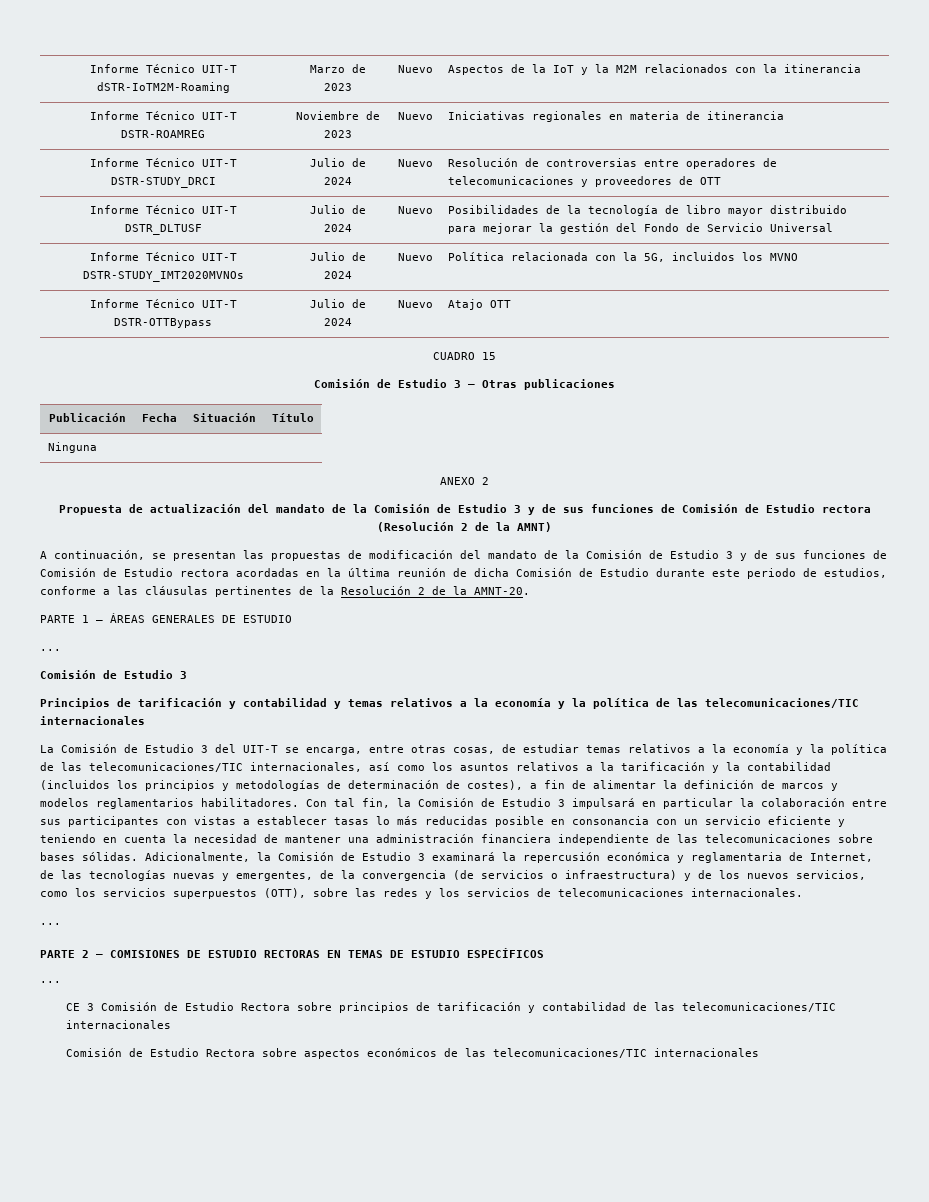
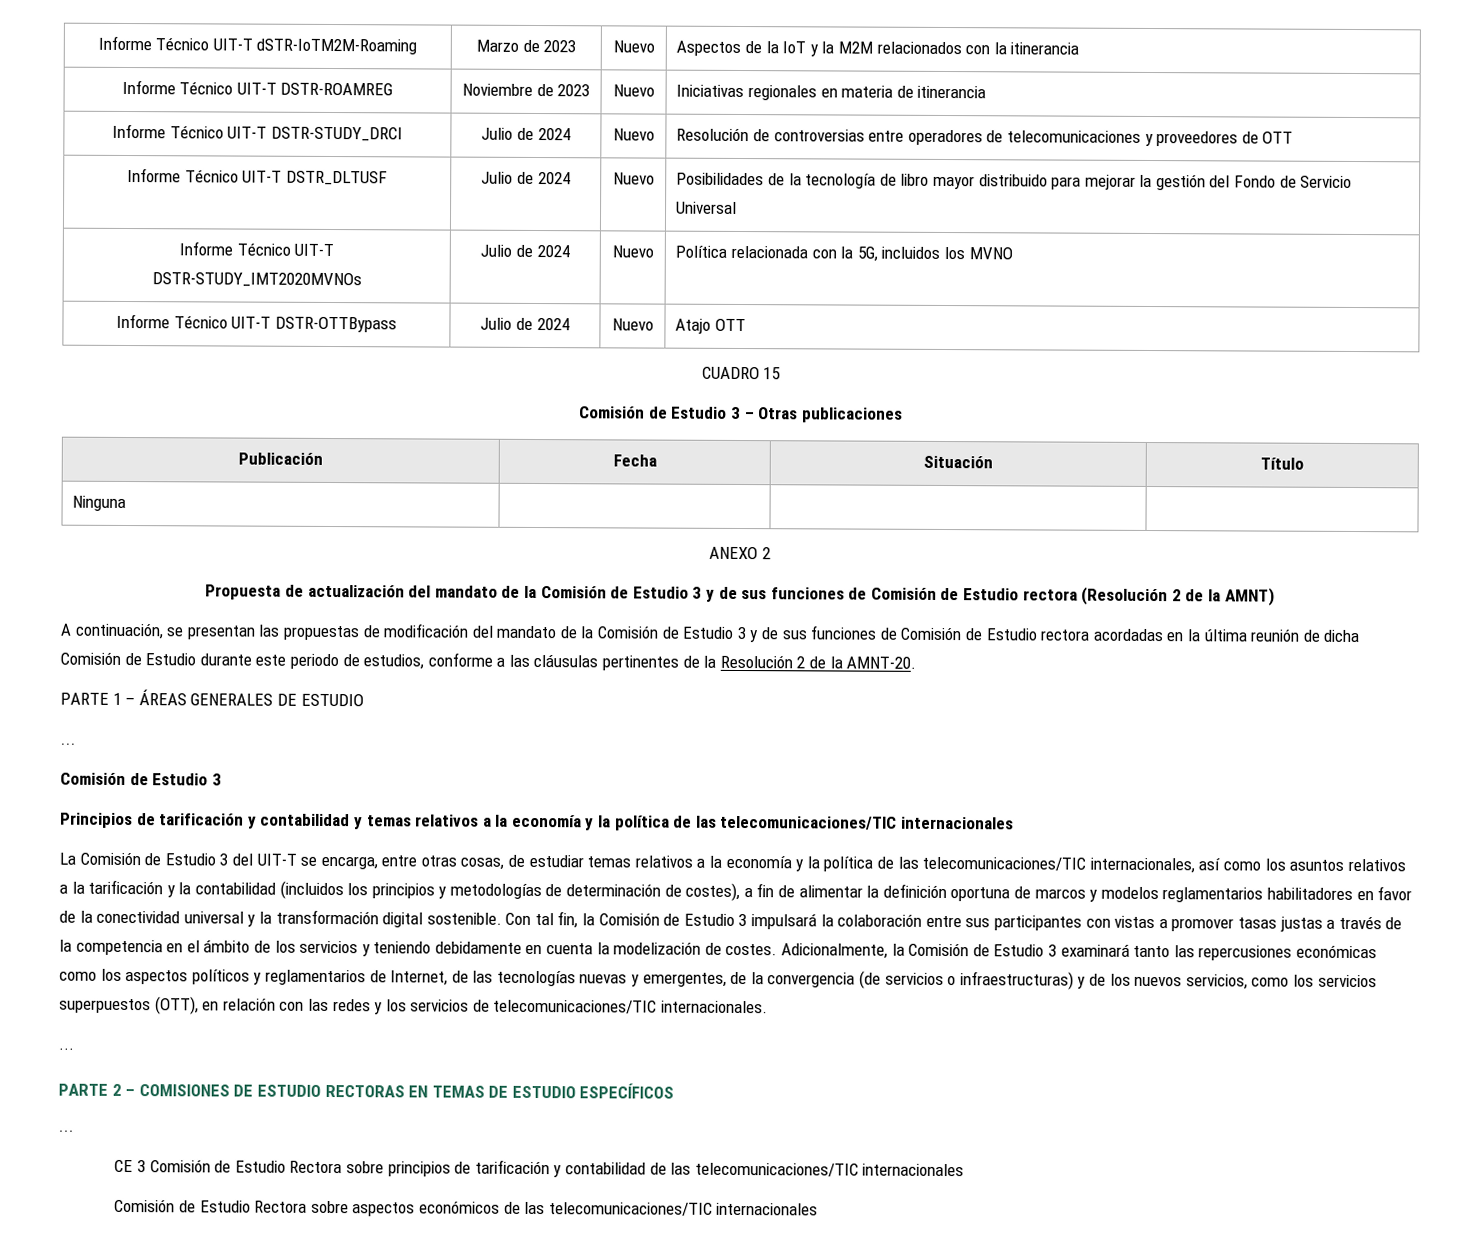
- La Comisión de Estudio 3 del UIT-T se encarga, entre otras cosas, de estudiar temas relativos a la economía y la política de las telecomunicaciones/TIC internacionales, así como los asuntos relativos a la tarificación y la contabilidad (incluidos los principios y metodologías de determinación de costes), a fin de alimentar la definición de marcos y modelos reglamentarios habilitadores.
+ La Comisión de Estudio 3 del UIT-T se encarga, entre otras cosas, de estudiar temas relativos a la economía y la política de las telecomunicaciones/TIC internacionales, así como los asuntos relativos a la tarificación y la contabilidad (incluidos los principios y metodologías de determinación de costes), a fin de alimentar la definición oportuna de marcos y modelos reglamentarios habilitadores en favor de la conectividad universal y la transformación digital sostenible.
- Con tal fin, la Comisión de Estudio 3 impulsará en particular la colaboración entre sus participantes con vistas a establecer tasas lo más reducidas posible en consonancia con un servicio eficiente y teniendo en cuenta la necesidad de mantener una administración financiera independiente de las telecomunicaciones sobre bases sólidas.
+ Con tal fin, la Comisión de Estudio 3 impulsará la colaboración entre sus participantes con vistas a promover tasas justas a través de la competencia en el ámbito de los servicios y teniendo debidamente en cuenta la modelización de costes.
- Adicionalmente, la Comisión de Estudio 3 examinará la repercusión económica y reglamentaria de Internet, de las tecnologías nuevas y emergentes, de la convergencia (de servicios o infraestructura) y de los nuevos servicios, como los servicios superpuestos (OTT), sobre las redes y los servicios de telecomunicaciones internacionales.
+ Adicionalmente, la Comisión de Estudio 3 examinará tanto las repercusiones económicas como los aspectos políticos y reglamentarios de Internet, de las tecnologías nuevas y emergentes, de la convergencia (de servicios o infraestructuras) y de los nuevos servicios, como los servicios superpuestos (OTT), en relación con las redes y los servicios de telecomunicaciones/TIC internacionales.

